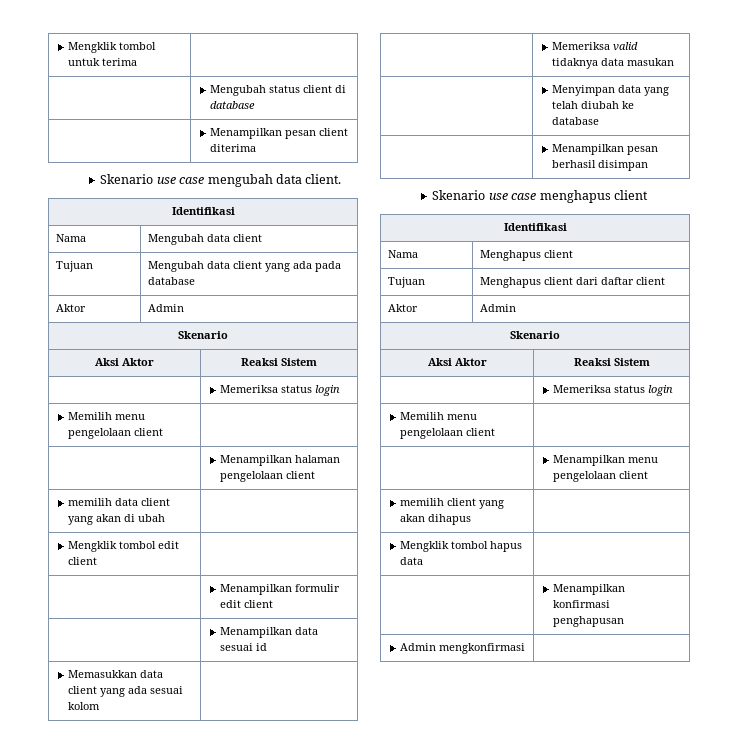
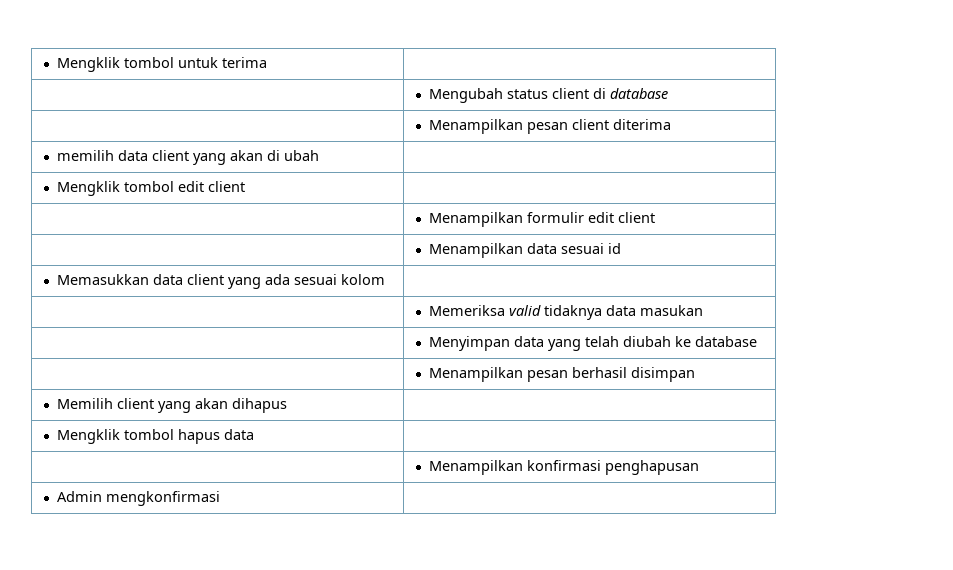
- Skenario use case mengubah data client.
- Identifikasi
- Nama | Mengubah data client
- Tujuan | Mengubah data client yang ada pada database
- Aktor | Admin
- Skenario
- Aksi Aktor | Reaksi Sistem
- | Memeriksa status login
- Memilih menu pengelolaan client |
- | Menampilkan halaman pengelolaan client
- Skenario use case menghapus client
- Identifikasi
- Nama | Menghapus client
- Tujuan | Menghapus client dari daftar client
- Aktor | Admin
- Skenario
- Aksi Aktor | Reaksi Sistem
- | Memeriksa status login
- Memilih menu pengelolaan client |
- | Menampilkan menu pengelolaan client
- memilih client yang akan dihapus |
+ Memilih client yang akan dihapus |

